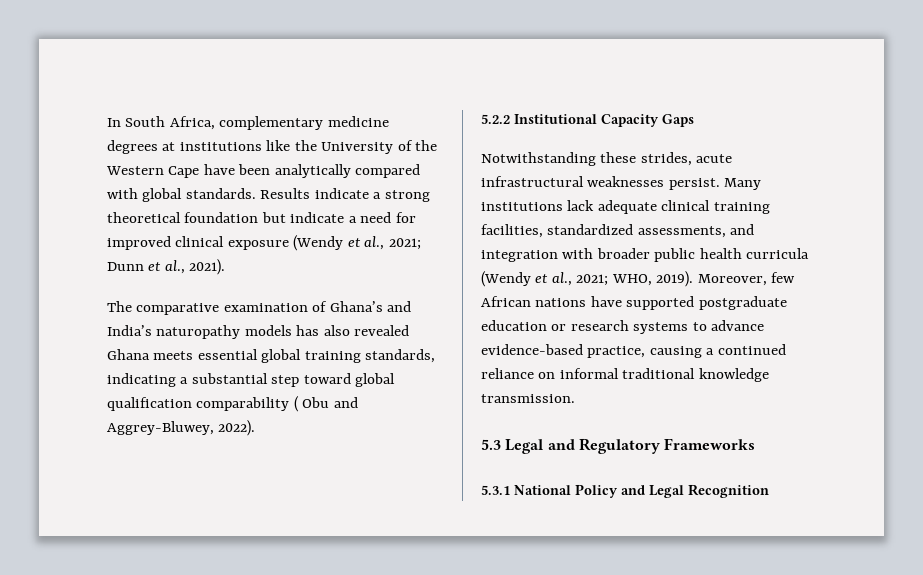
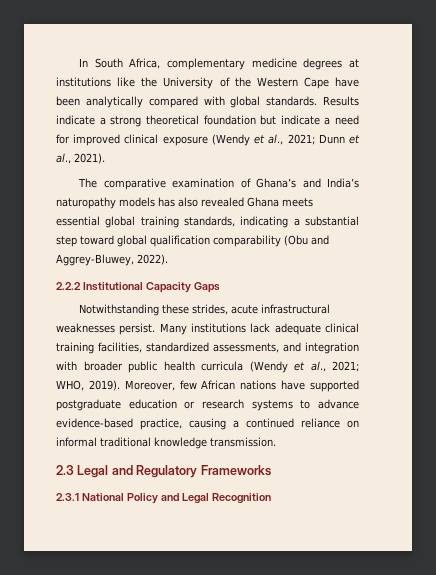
- The comparative examination of Ghana’s and India’s naturopathy models has also revealed Ghana meets essential global training standards, indicating a substantial step toward global qualification comparability ( Obu and Aggrey-Bluwey, 2022).
+ The comparative examination of Ghana’s and India’s naturopathy models has also revealed Ghana meets essential global training standards, indicating a substantial step toward global qualification comparability (Obu and Aggrey-Bluwey, 2022).
- 5.2.2 Institutional Capacity Gaps
+ 2.2.2 Institutional Capacity Gaps
- 5.3 Legal and Regulatory Frameworks
+ 2.3 Legal and Regulatory Frameworks
- 5.3.1 National Policy and Legal Recognition
+ 2.3.1 National Policy and Legal Recognition

